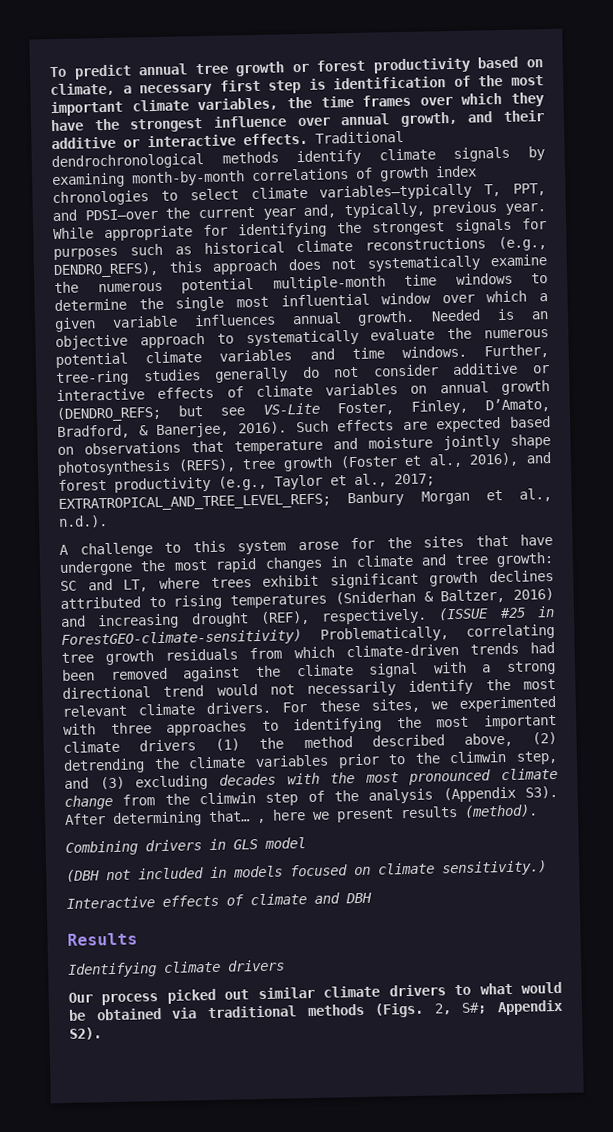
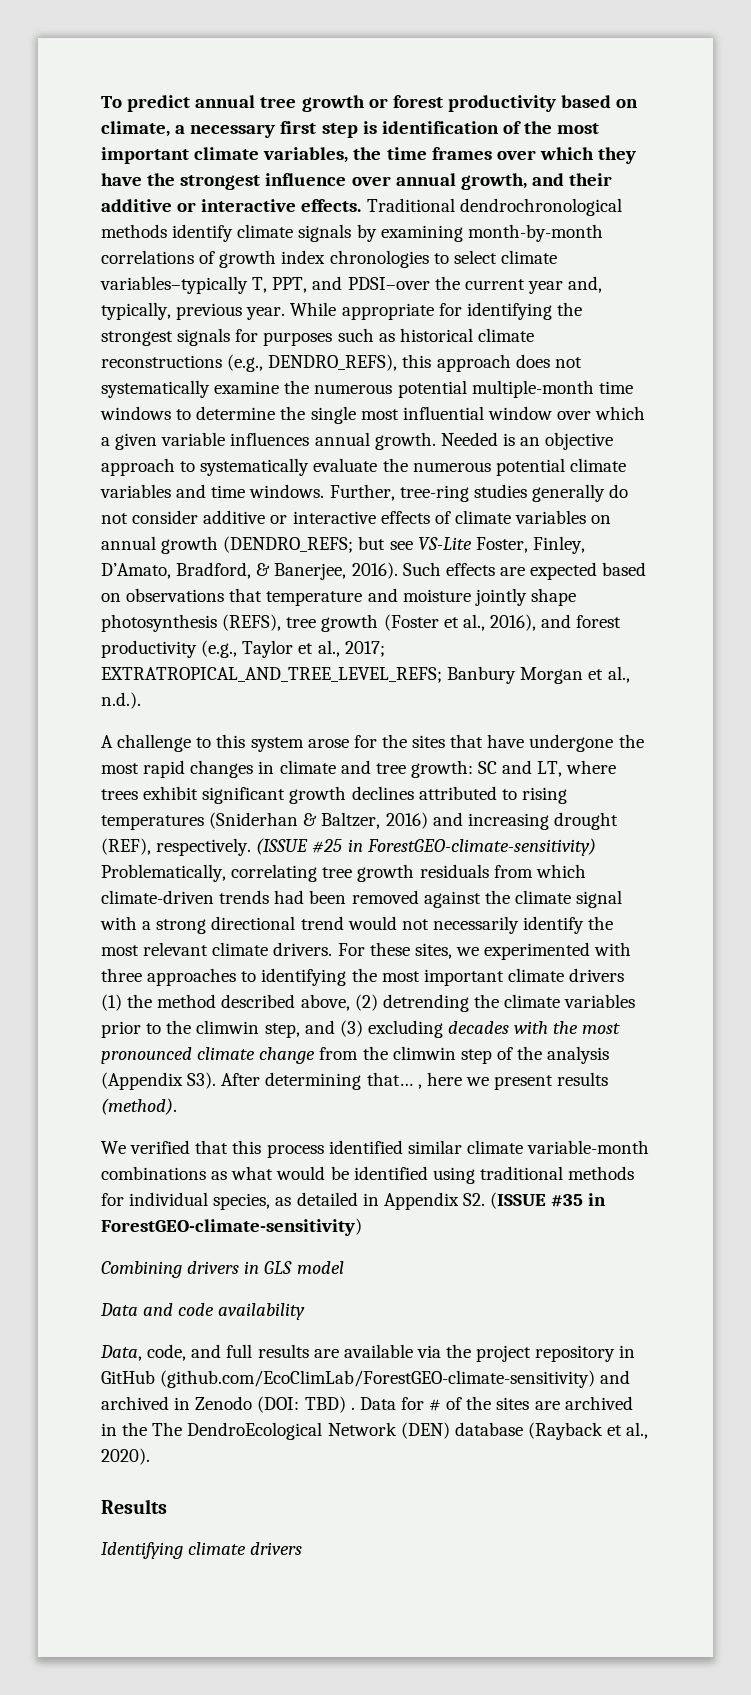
+ We verified that this process identified similar climate variable-month combinations as what would be identified using traditional methods for individual species, as detailed in Appendix S2. (ISSUE #35 in ForestGEO-climate-sensitivity)
- (DBH not included in models focused on climate sensitivity.)
- Interactive effects of climate and DBH
+ Data and code availability
+ Data, code, and full results are available via the project repository in GitHub (github.com/EcoClimLab/ForestGEO-climate-sensitivity) and archived in Zenodo (DOI: TBD) . Data for # of the sites are archived in the The DendroEcological Network (DEN) database (Rayback et al., 2020).
  Results
  Identifying climate drivers
- Our process picked out similar climate drivers to what would be obtained via traditional methods (Figs. 2, S#; Appendix S2).

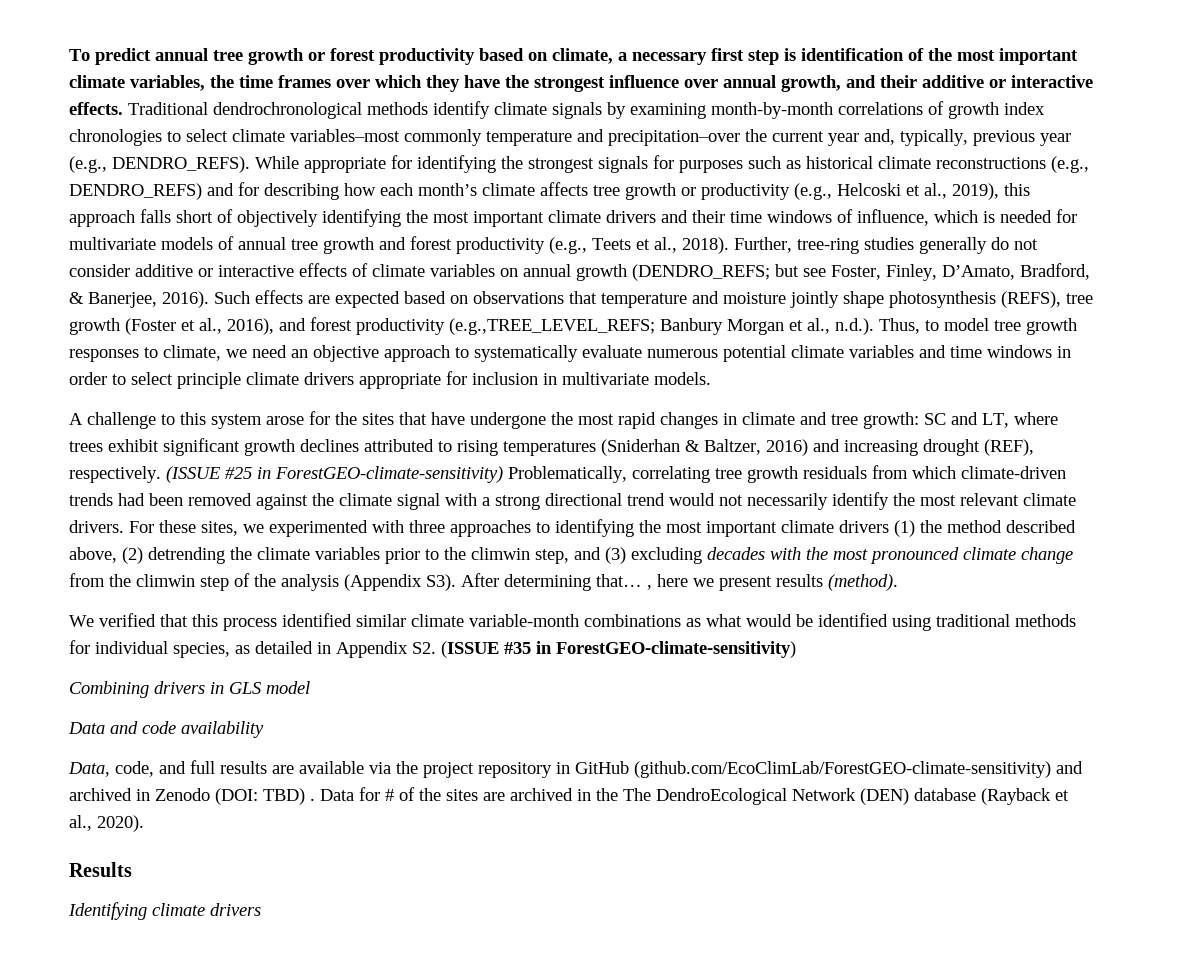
- Traditional dendrochronological methods identify climate signals by examining month-by-month correlations of growth index chronologies to select climate variables–typically T, PPT, and PDSI–over the current year and, typically, previous year.
+ Traditional dendrochronological methods identify climate signals by examining month-by-month correlations of growth index chronologies to select climate variables–most commonly temperature and precipitation–over the current year and, typically, previous year (e.g., DENDRO_REFS).
- While appropriate for identifying the strongest signals for purposes such as historical climate reconstructions (e.g., DENDRO_REFS), this approach does not systematically examine the numerous potential multiple-month time windows to determine the single most influential window over which a given variable influences annual growth. Needed is an objective approach to systematically evaluate the numerous potential climate variables and time windows.
+ While appropriate for identifying the strongest signals for purposes such as historical climate reconstructions (e.g., DENDRO_REFS) and for describing how each month’s climate affects tree growth or productivity (e.g., Helcoski et al., 2019), this approach falls short of objectively identifying the most important climate drivers and their time windows of influence, which is needed for multivariate models of annual tree growth and forest productivity (e.g., Teets et al., 2018).
- Further, tree-ring studies generally do not consider additive or interactive effects of climate variables on annual growth (DENDRO_REFS; but see VS-Lite Foster, Finley, D’Amato, Bradford, & Banerjee, 2016).
+ Further, tree-ring studies generally do not consider additive or interactive effects of climate variables on annual growth (DENDRO_REFS; but see Foster, Finley, D’Amato, Bradford, & Banerjee, 2016).
- Such effects are expected based on observations that temperature and moisture jointly shape photosynthesis (REFS), tree growth (Foster et al., 2016), and forest productivity (e.g., Taylor et al., 2017; EXTRATROPICAL_AND_TREE_LEVEL_REFS; Banbury Morgan et al., n.d.).
+ Such effects are expected based on observations that temperature and moisture jointly shape photosynthesis (REFS), tree growth (Foster et al., 2016), and forest productivity (e.g.,TREE_LEVEL_REFS; Banbury Morgan et al., n.d.). Thus, to model tree growth responses to climate, we need an objective approach to systematically evaluate numerous potential climate variables and time windows in order to select principle climate drivers appropriate for inclusion in multivariate models.

